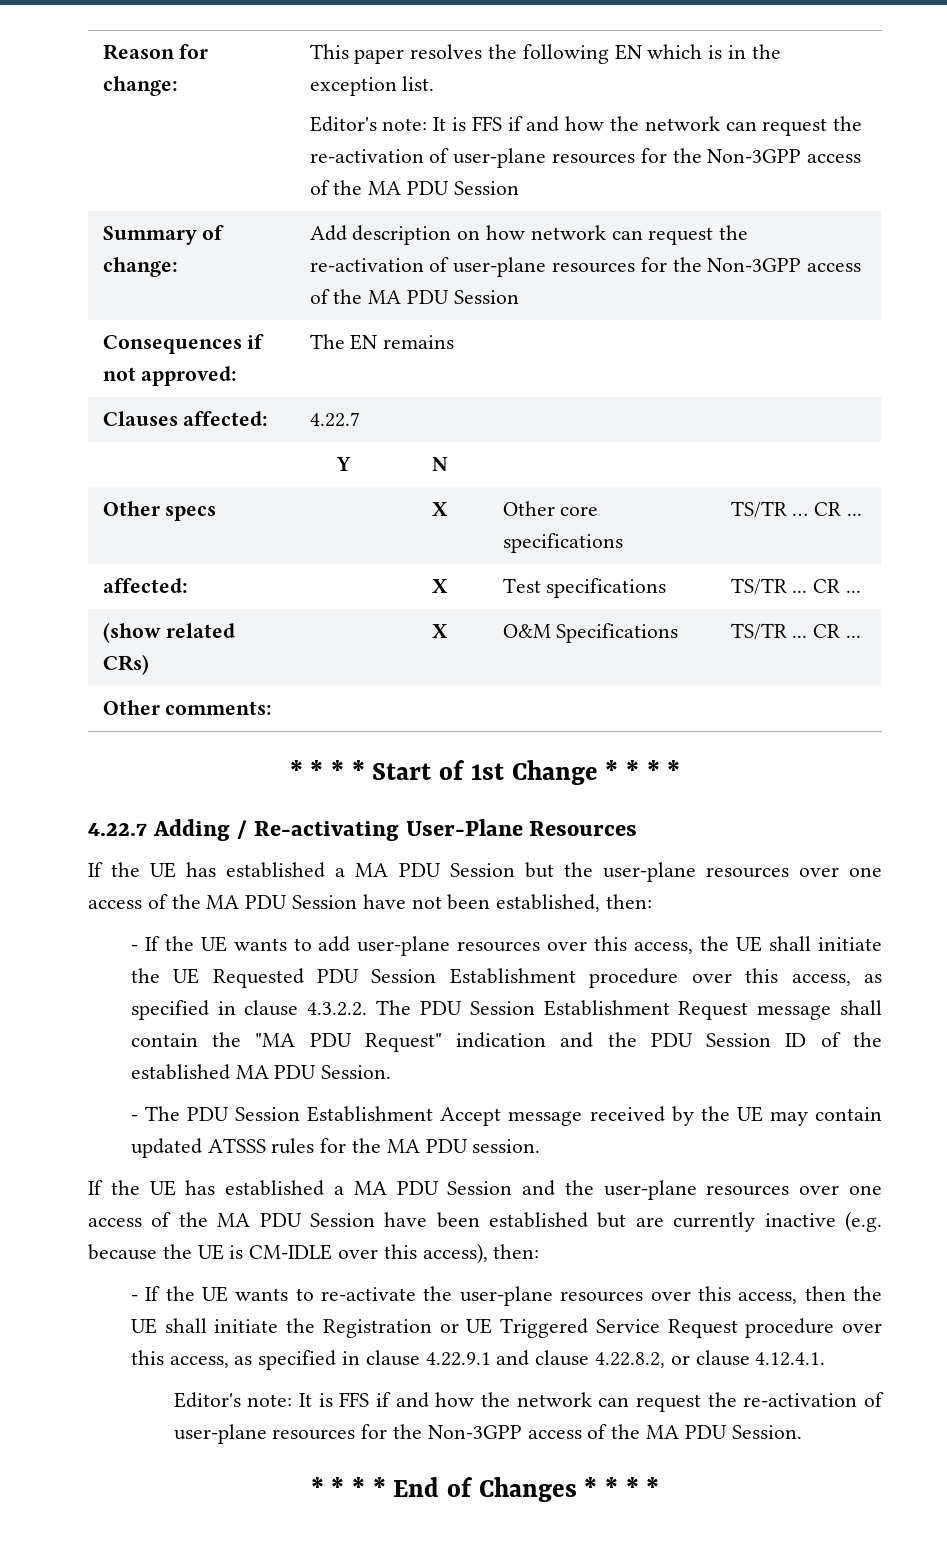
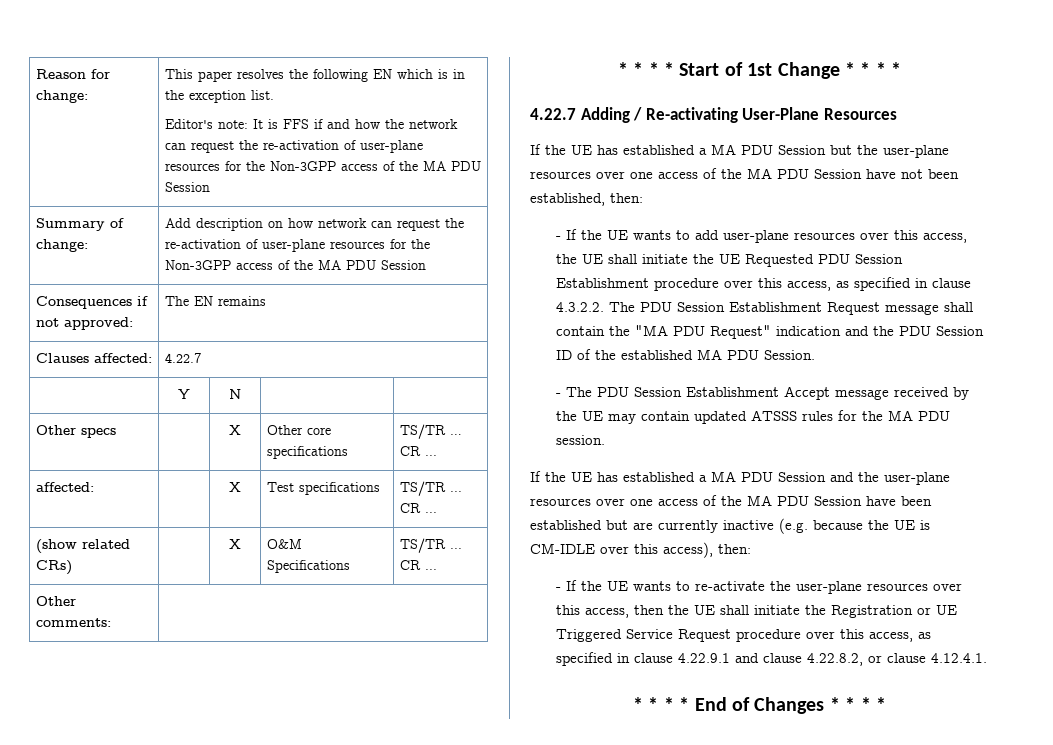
- Editor's note: It is FFS if and how the network can request the re-activation of user-plane resources for the Non-3GPP access of the MA PDU Session.

